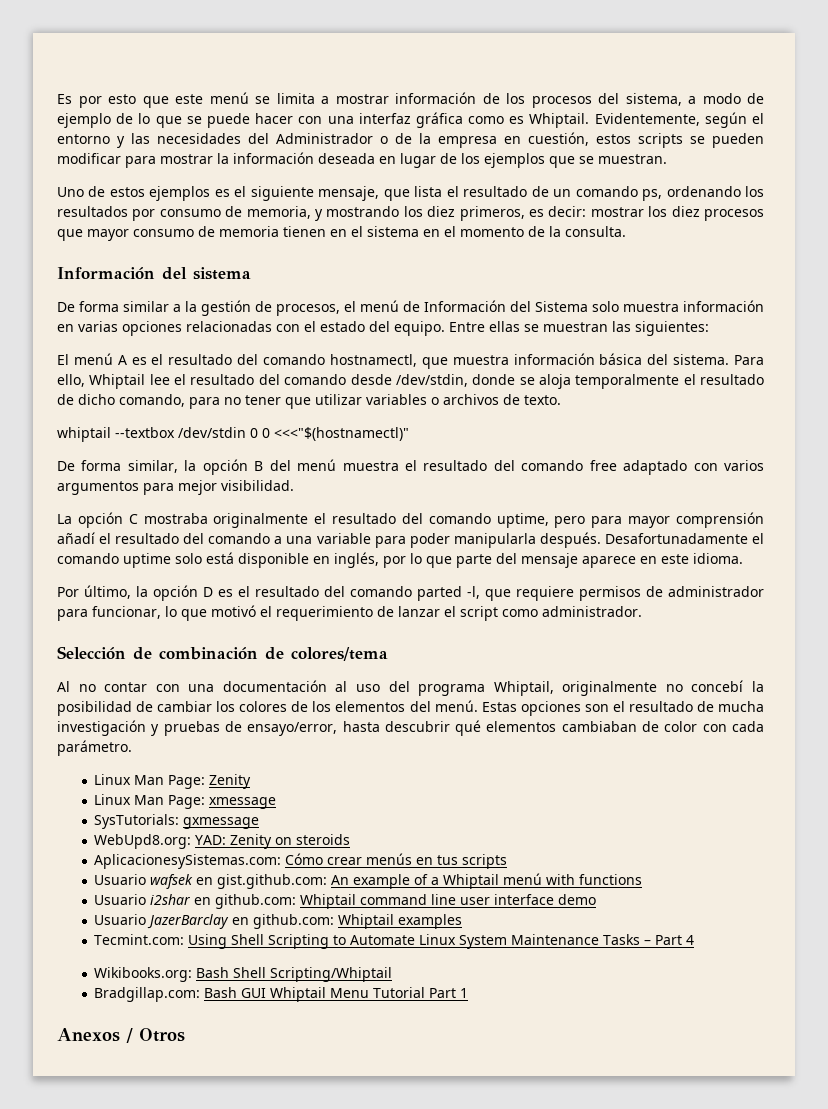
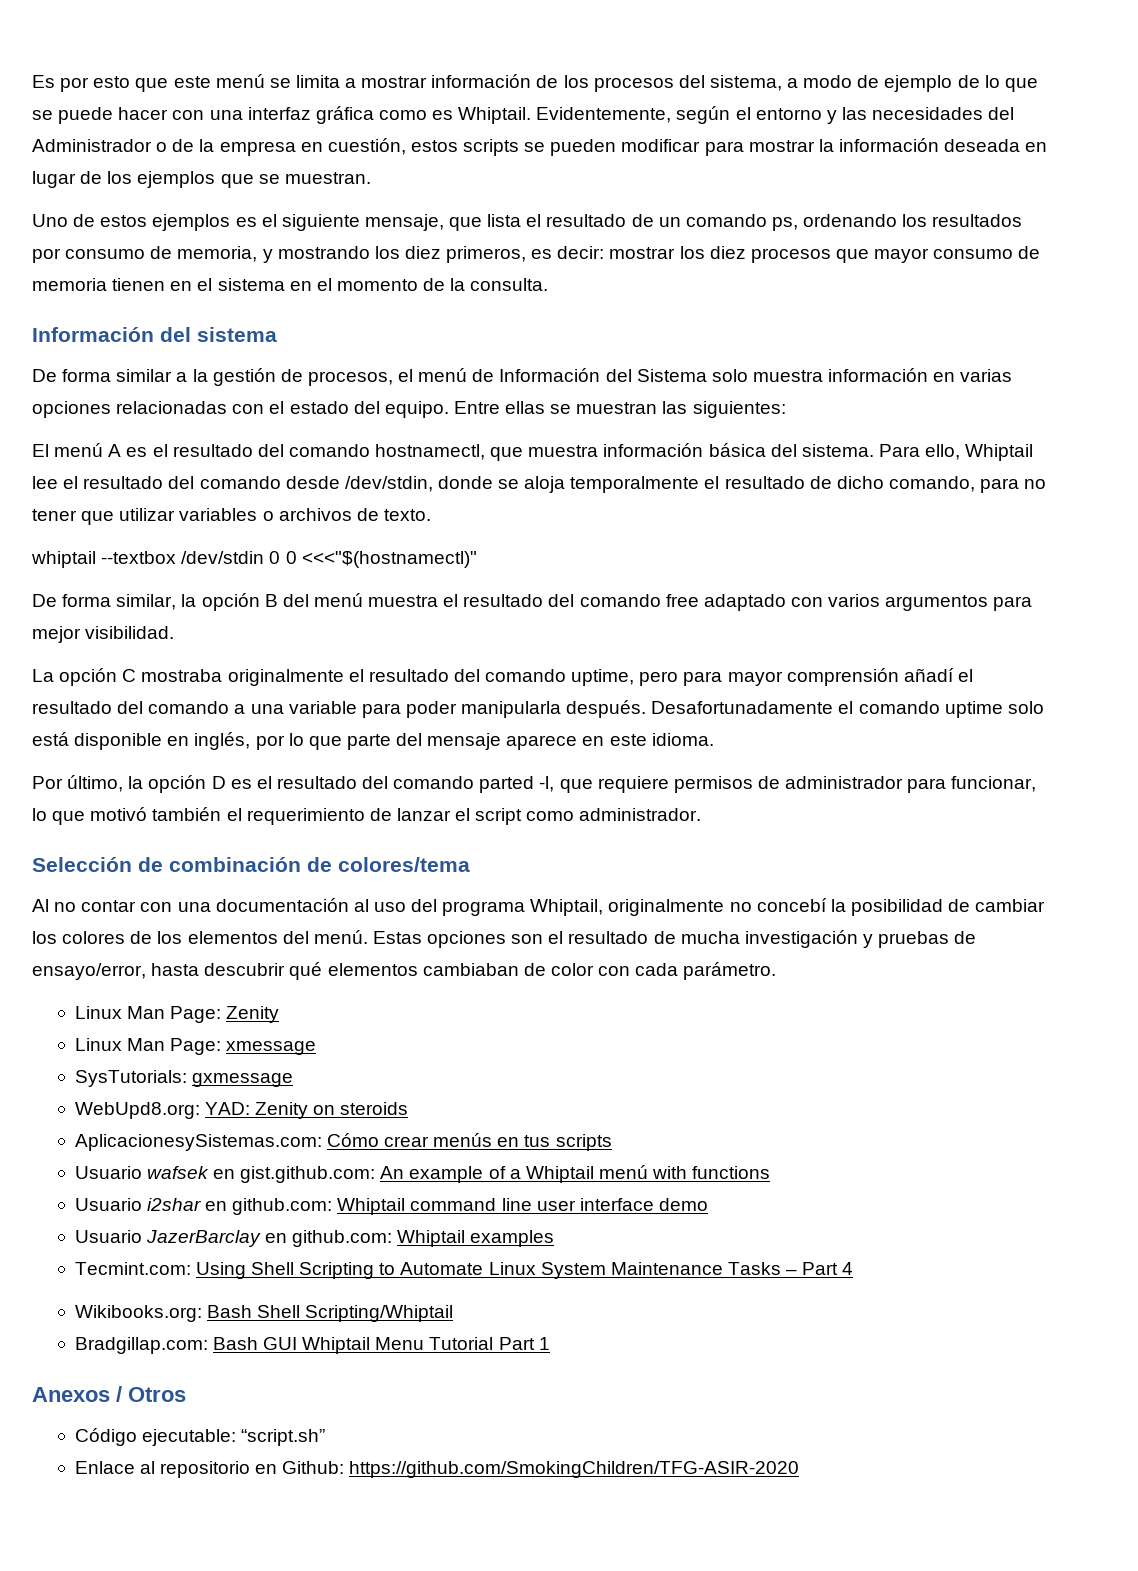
- Por último, la opción D es el resultado del comando parted -l, que requiere permisos de administrador para funcionar, lo que motivó el requerimiento de lanzar el script como administrador.
+ Por último, la opción D es el resultado del comando parted -l, que requiere permisos de administrador para funcionar, lo que motivó también el requerimiento de lanzar el script como administrador.
+ Código ejecutable: “script.sh”
+ Enlace al repositorio en Github: https://github.com/SmokingChildren/TFG-ASIR-2020

